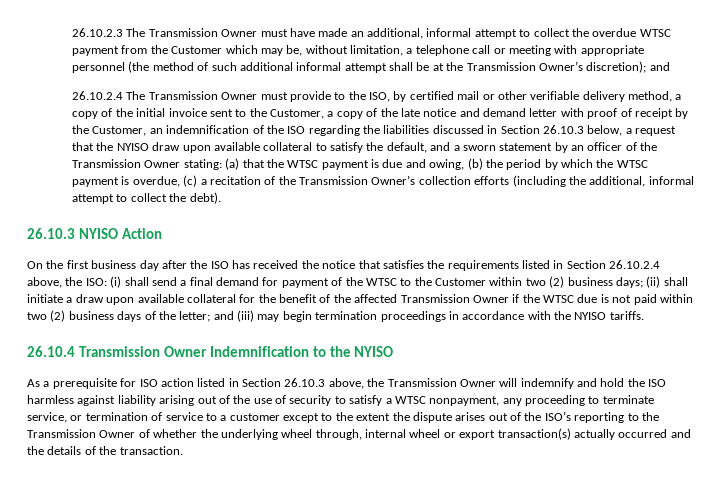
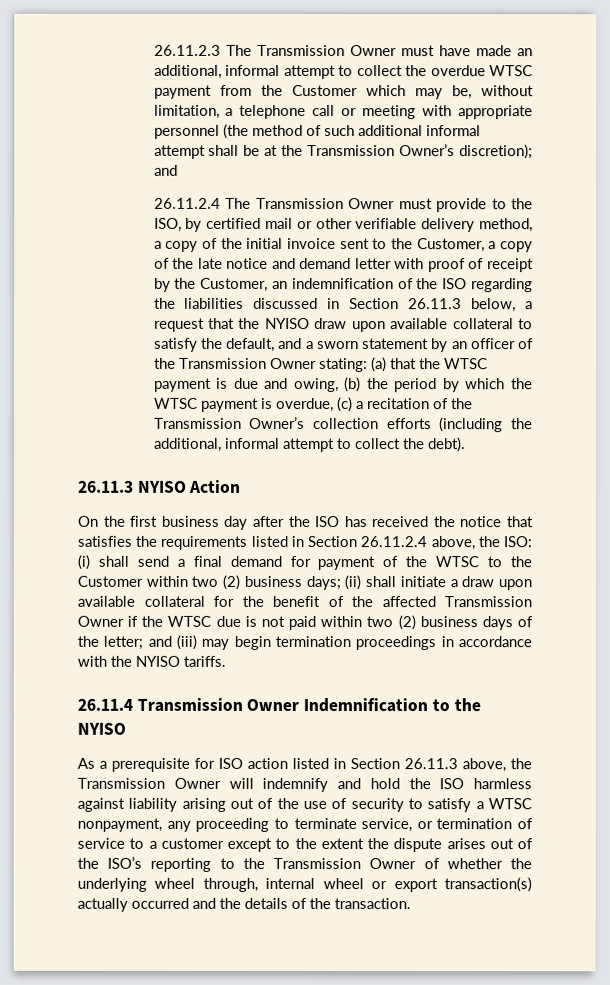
- 26.10.2.3 The Transmission Owner must have made an additional, informal attempt to collect the overdue WTSC payment from the Customer which may be, without limitation, a telephone call or meeting with appropriate personnel (the method of such additional informal attempt shall be at the Transmission Owner’s discretion); and
+ 26.11.2.3 The Transmission Owner must have made an additional, informal attempt to collect the overdue WTSC payment from the Customer which may be, without limitation, a telephone call or meeting with appropriate personnel (the method of such additional informal attempt shall be at the Transmission Owner’s discretion); and
- 26.10.2.4 The Transmission Owner must provide to the ISO, by certified mail or other verifiable delivery method, a copy of the initial invoice sent to the Customer, a copy of the late notice and demand letter with proof of receipt by the Customer, an indemnification of the ISO regarding the liabilities discussed in Section 26.10.3 below, a request that the NYISO draw upon available collateral to satisfy the default, and a sworn statement by an officer of the Transmission Owner stating:
+ 26.11.2.4 The Transmission Owner must provide to the ISO, by certified mail or other verifiable delivery method, a copy of the initial invoice sent to the Customer, a copy of the late notice and demand letter with proof of receipt by the Customer, an indemnification of the ISO regarding the liabilities discussed in Section 26.11.3 below, a request that the NYISO draw upon available collateral to satisfy the default, and a sworn statement by an officer of the Transmission Owner stating:
- 26.10.3 NYISO Action
+ 26.11.3 NYISO Action
- On the first business day after the ISO has received the notice that satisfies the requirements listed in Section 26.10.2.4 above, the ISO:
+ On the first business day after the ISO has received the notice that satisfies the requirements listed in Section 26.11.2.4 above, the ISO:
- 26.10.4 Transmission Owner Indemnification to the NYISO
+ 26.11.4 Transmission Owner Indemnification to the NYISO
- As a prerequisite for ISO action listed in Section 26.10.3 above, the Transmission Owner will indemnify and hold the ISO harmless against liability arising out of the use of security to satisfy a WTSC nonpayment, any proceeding to terminate service, or termination of service to a customer except to the extent the dispute arises out of the ISO’s reporting to the Transmission Owner of whether the underlying wheel through, internal wheel or export transaction(s) actually occurred and the details of the transaction.
+ As a prerequisite for ISO action listed in Section 26.11.3 above, the Transmission Owner will indemnify and hold the ISO harmless against liability arising out of the use of security to satisfy a WTSC nonpayment, any proceeding to terminate service, or termination of service to a customer except to the extent the dispute arises out of the ISO’s reporting to the Transmission Owner of whether the underlying wheel through, internal wheel or export transaction(s) actually occurred and the details of the transaction.

